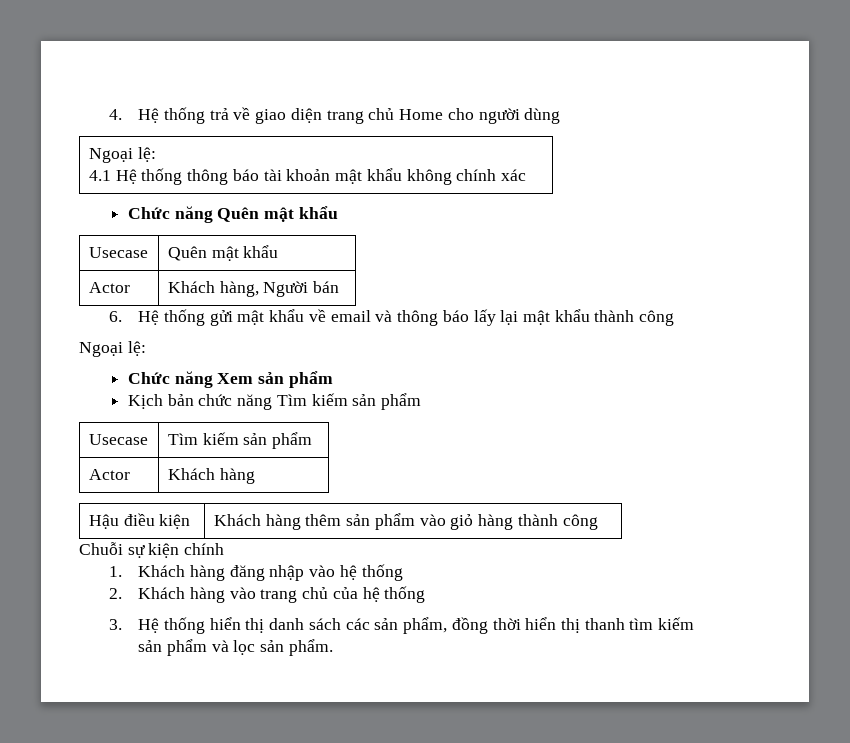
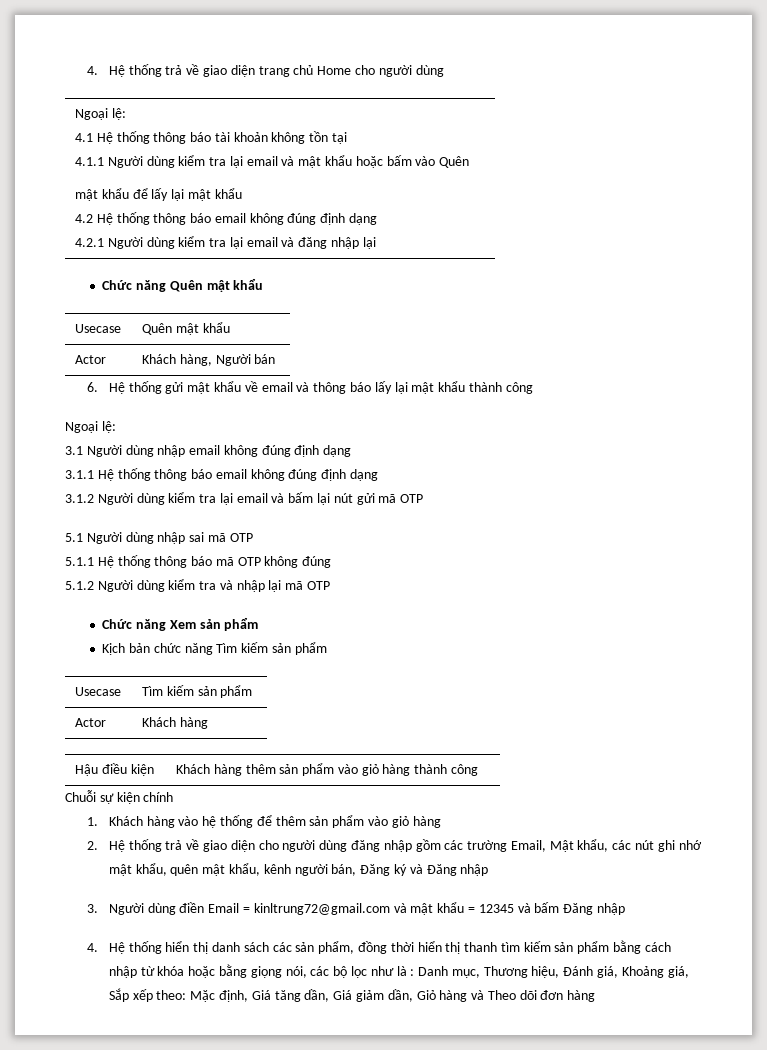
- 4.1 Hệ thống thông báo tài khoản mật khẩu không chính xác
+ 4.1 Hệ thống thông báo tài khoản không tồn tại
+ 4.1.1 Người dùng kiểm tra lại email và mật khẩu hoặc bấm vào Quên
+ mật khẩu để lấy lại mật khẩu
+ 4.2 Hệ thống thông báo email không đúng định dạng
+ 4.2.1 Người dùng kiểm tra lại email và đăng nhập lại
+ 3.1 Người dùng nhập email không đúng định dạng
+ 3.1.1 Hệ thống thông báo email không đúng định dạng
+ 3.1.2 Người dùng kiểm tra lại email và bấm lại nút gửi mã OTP
+ 5.1 Người dùng nhập sai mã OTP
+ 5.1.1 Hệ thống thông báo mã OTP không đúng
+ 5.1.2 Người dùng kiểm tra và nhập lại mã OTP
- 1. Khách hàng đăng nhập vào hệ thống
- 2. Khách hàng vào trang chủ của hệ thống
- 3. Hệ thống hiển thị danh sách các sản phẩm, đồng thời hiển thị thanh tìm kiếm sản phẩm và lọc sản phẩm.
+ 1. Khách hàng vào hệ thống để thêm sản phẩm vào giỏ hàng
+ 2. Hệ thống trả về giao diện cho người dùng đăng nhập gồm các trường Email, Mật khẩu, các nút ghi nhớ mật khẩu, quên mật khẩu, kênh người bán, Đăng ký và Đăng nhập
+ 3. Người dùng điền Email = kinltrung72@gmail.com và mật khẩu = 12345 và bấm Đăng nhập
+ 4. Hệ thống hiển thị danh sách các sản phẩm, đồng thời hiển thị thanh tìm kiếm sản phẩm bằng cách nhập từ khóa hoặc bằng giọng nói, các bộ lọc như là : Danh mục, Thương hiệu, Đánh giá, Khoảng giá, Sắp xếp theo: Mặc định, Giá tăng dần, Giá giảm dần, Giỏ hàng và Theo dõi đơn hàng

